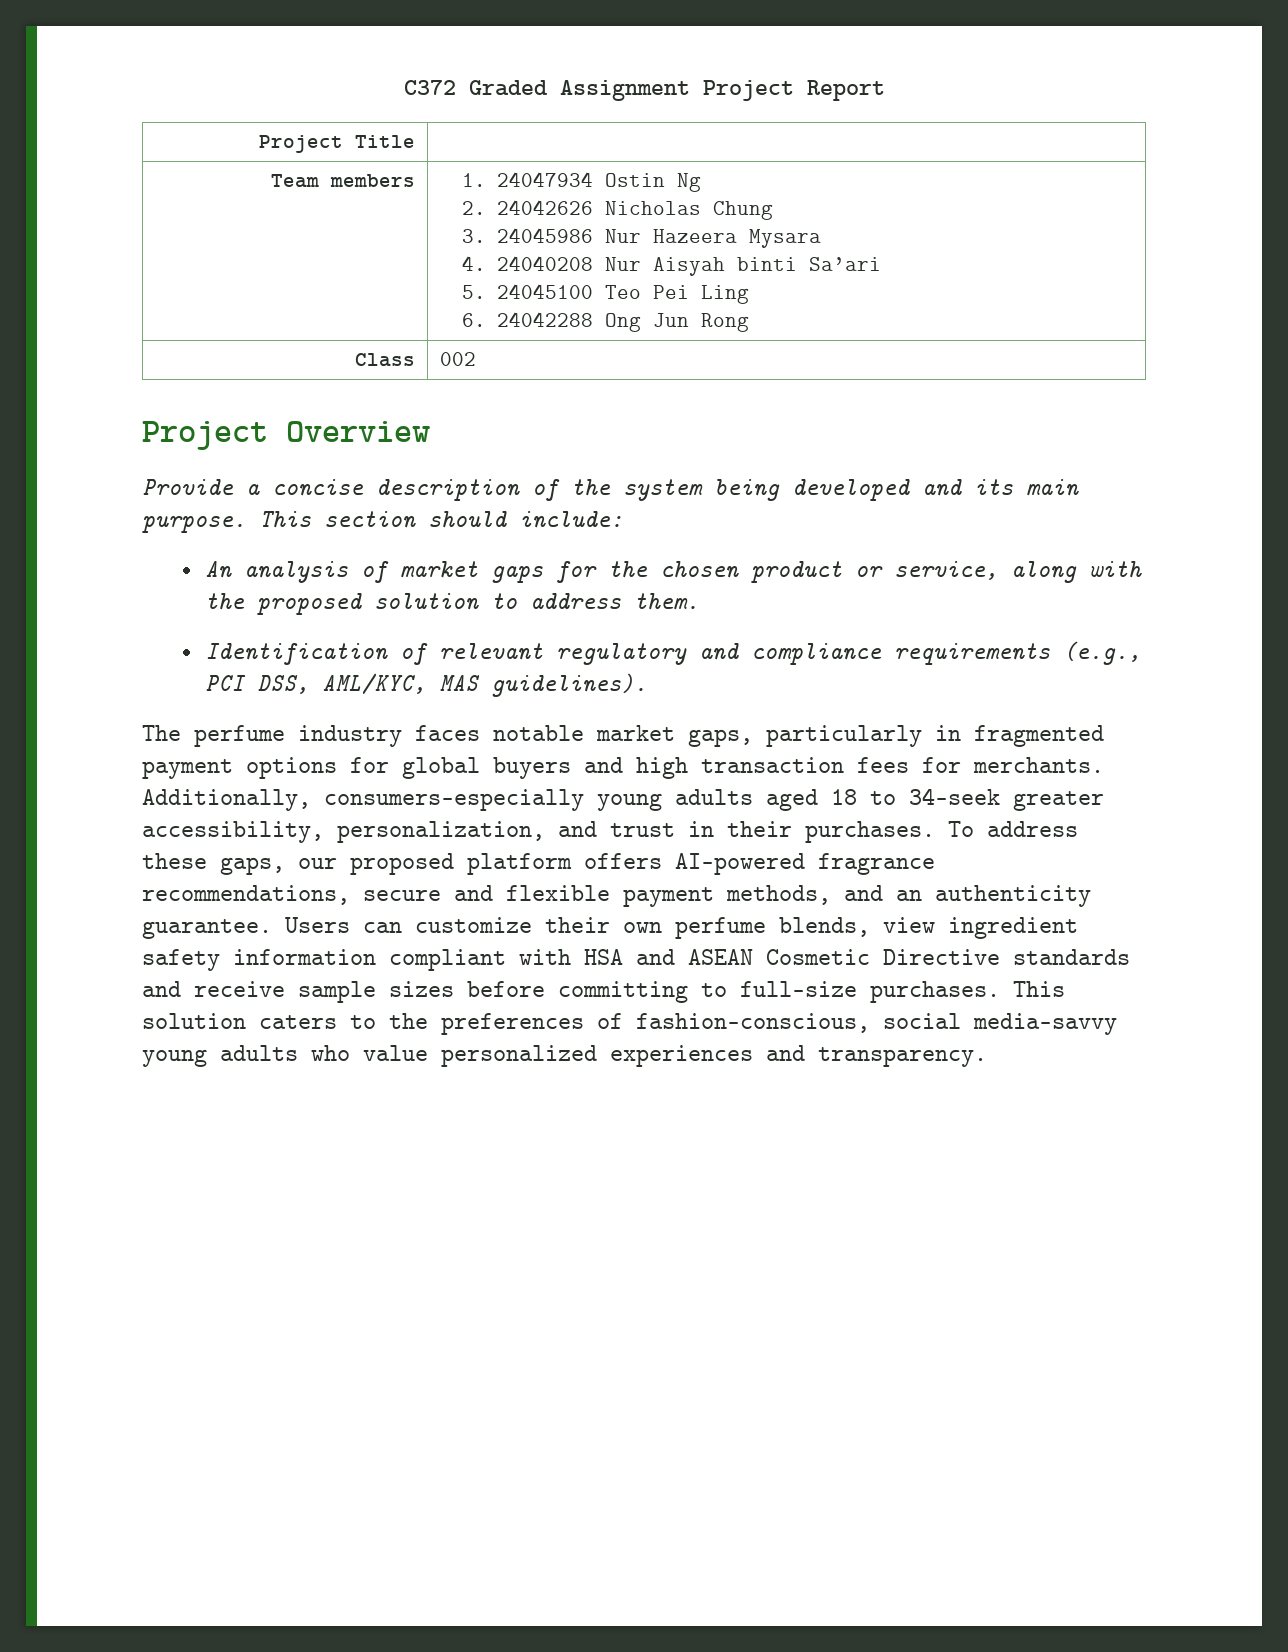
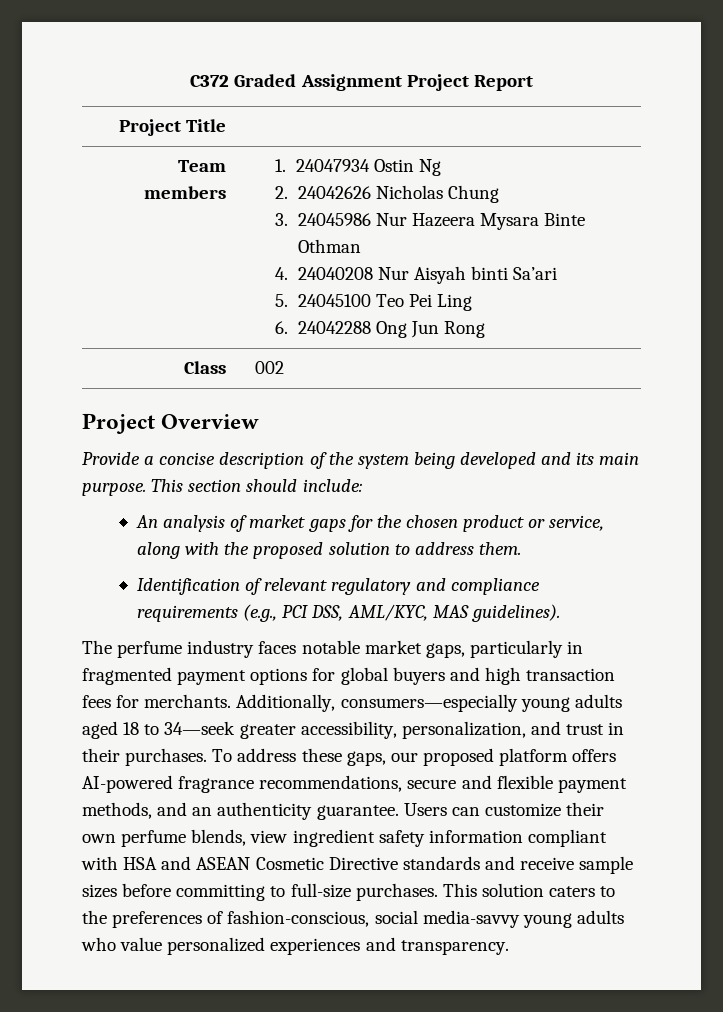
  Team members | 1. 24047934 Ostin Ng
  2. 24042626 Nicholas Chung
- 3. 24045986 Nur Hazeera Mysara
+ 3. 24045986 Nur Hazeera Mysara Binte Othman

